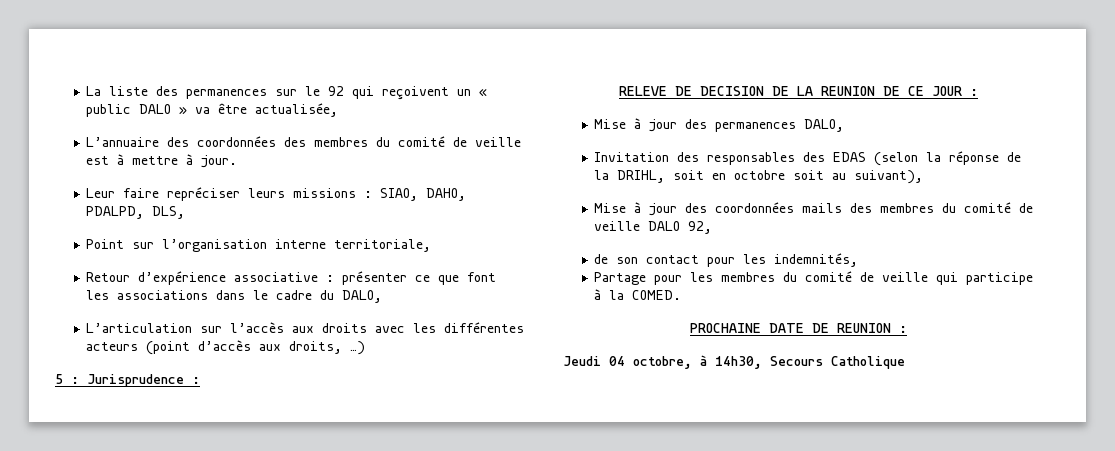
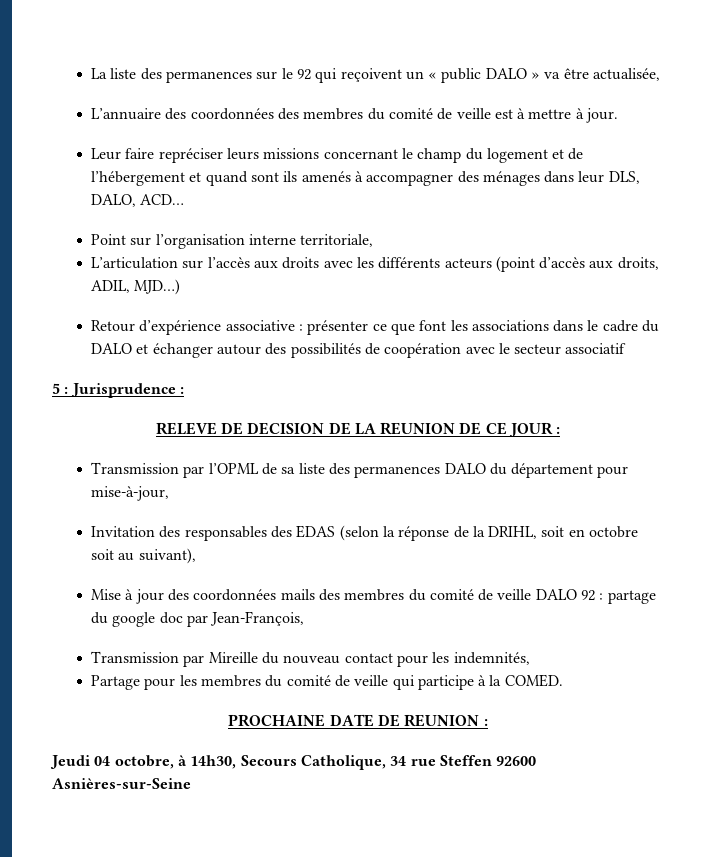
- Leur faire repréciser leurs missions : SIAO, DAHO, PDALPD, DLS,
+ Leur faire repréciser leurs missions concernant le champ du logement et de l’hébergement et quand sont ils amenés à accompagner des ménages dans leur DLS, DALO, ACD…
+ L’articulation sur l’accès aux droits avec les différents acteurs (point d’accès aux droits, ADIL, MJD…)
- Retour d’expérience associative : présenter ce que font les associations dans le cadre du DALO,
- L’articulation sur l’accès aux droits avec les différentes acteurs (point d’accès aux droits, …)
+ Retour d’expérience associative : présenter ce que font les associations dans le cadre du DALO et échanger autour des possibilités de coopération avec le secteur associatif
- Mise à jour des permanences DALO,
+ Transmission par l’OPML de sa liste des permanences DALO du département pour mise-à-jour,
- Mise à jour des coordonnées mails des membres du comité de veille DALO 92,
- de son contact pour les indemnités,
+ Mise à jour des coordonnées mails des membres du comité de veille DALO 92 : partage du google doc par Jean-François,
+ Transmission par Mireille du nouveau contact pour les indemnités,
- Jeudi 04 octobre, à 14h30, Secours Catholique
+ Jeudi 04 octobre, à 14h30, Secours Catholique, 34 rue Steffen 92600 Asnières-sur-Seine

